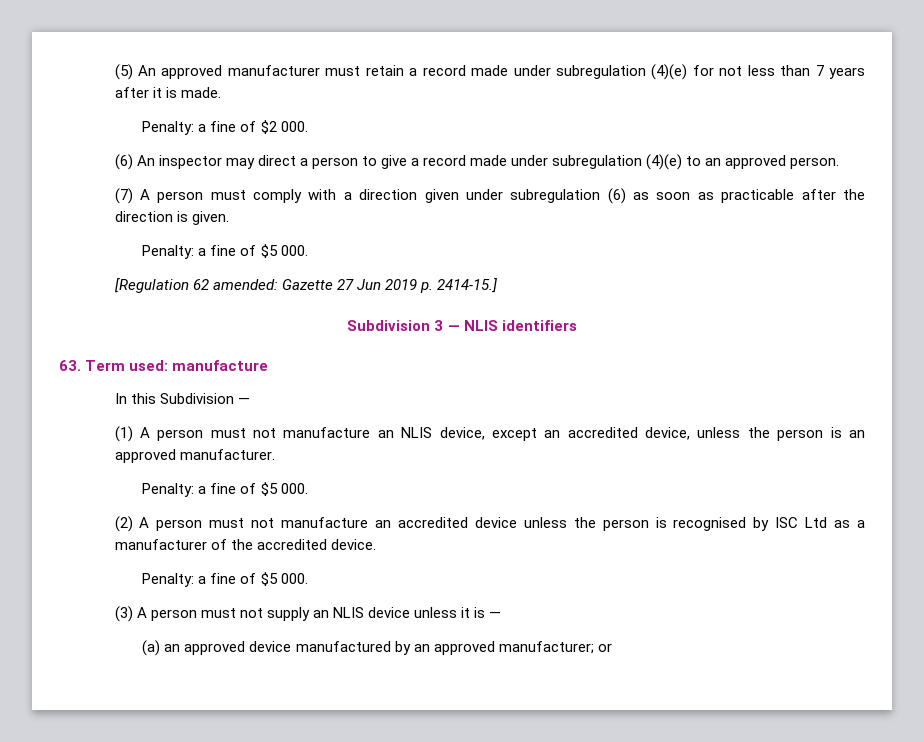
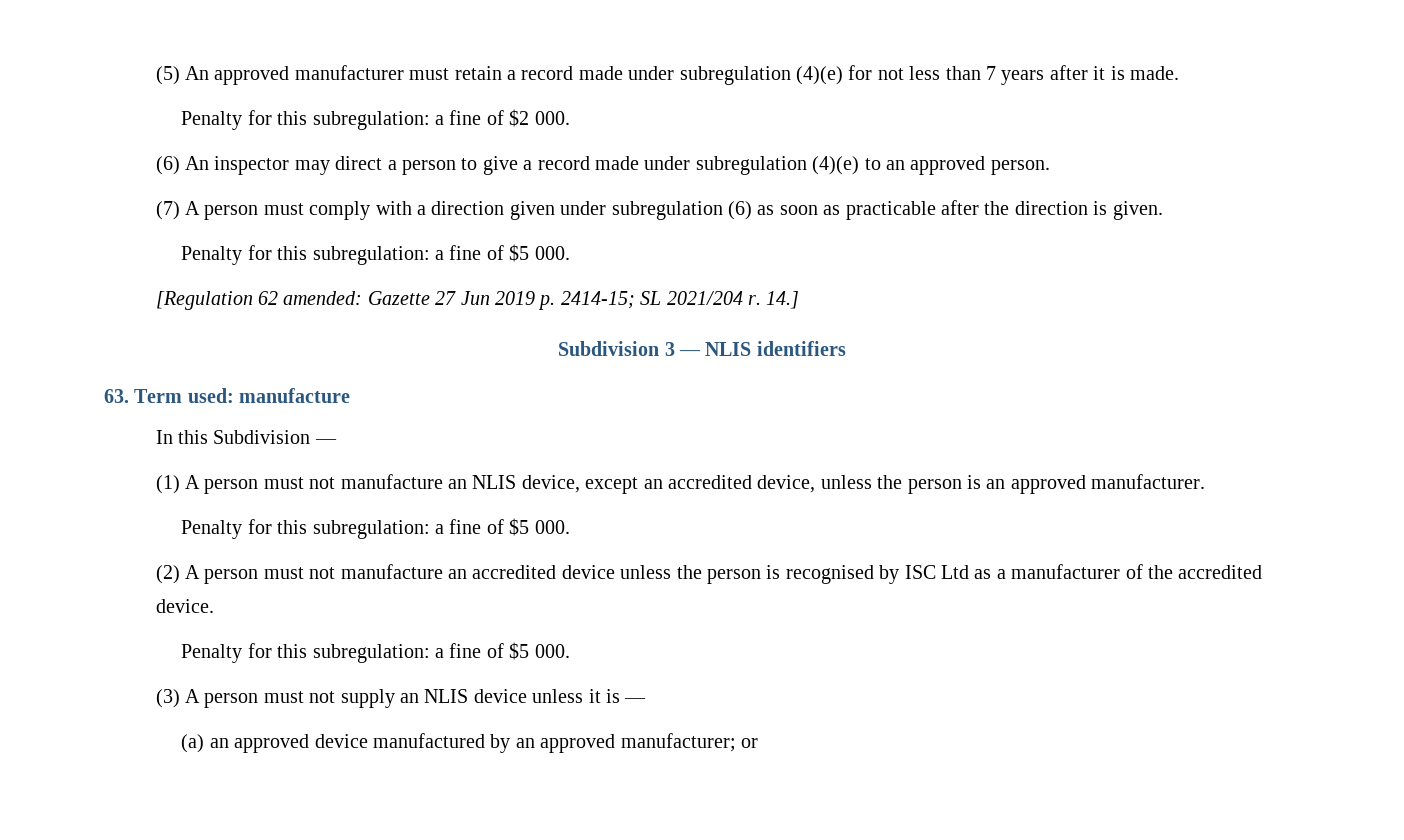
- Penalty: a fine of $2 000.
+ Penalty for this subregulation: a fine of $2 000.
  (7) A person must comply with a direction given under subregulation (6) as soon as practicable after the direction is given.
- Penalty: a fine of $5 000.
+ Penalty for this subregulation: a fine of $5 000.
- [Regulation 62 amended: Gazette 27 Jun 2019 p. 2414-15.]
+ [Regulation 62 amended: Gazette 27 Jun 2019 p. 2414-15; SL 2021/204 r. 14.]
  (1) A person must not manufacture an NLIS device, except an accredited device, unless the person is an approved manufacturer.
- Penalty: a fine of $5 000.
+ Penalty for this subregulation: a fine of $5 000.
  (2) A person must not manufacture an accredited device unless the person is recognised by ISC Ltd as a manufacturer of the accredited device.
- Penalty: a fine of $5 000.
+ Penalty for this subregulation: a fine of $5 000.

